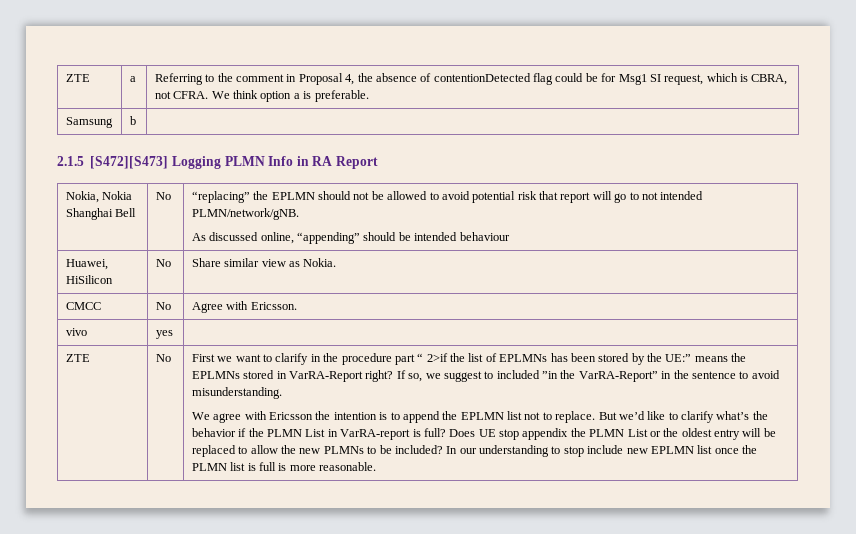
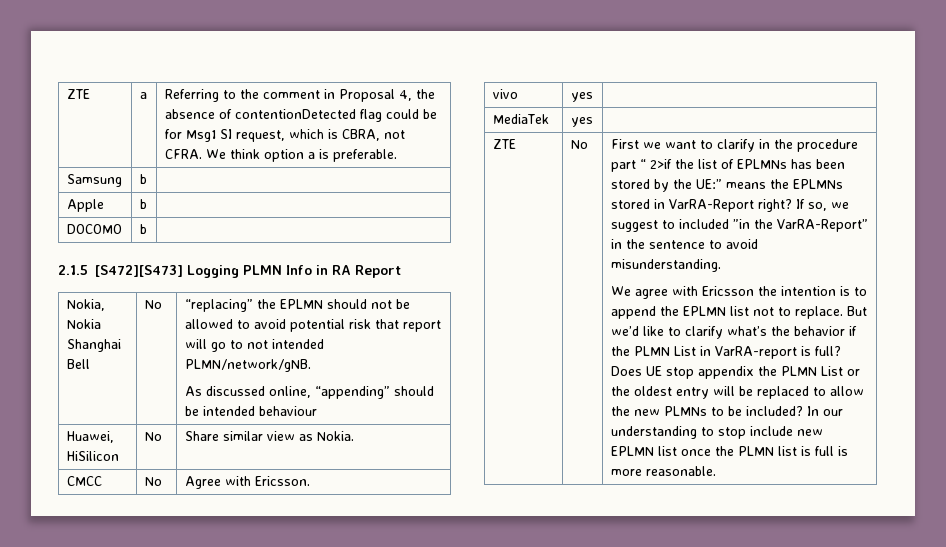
+ Apple | b |
+ DOCOMO | b |
+ MediaTek | yes |

